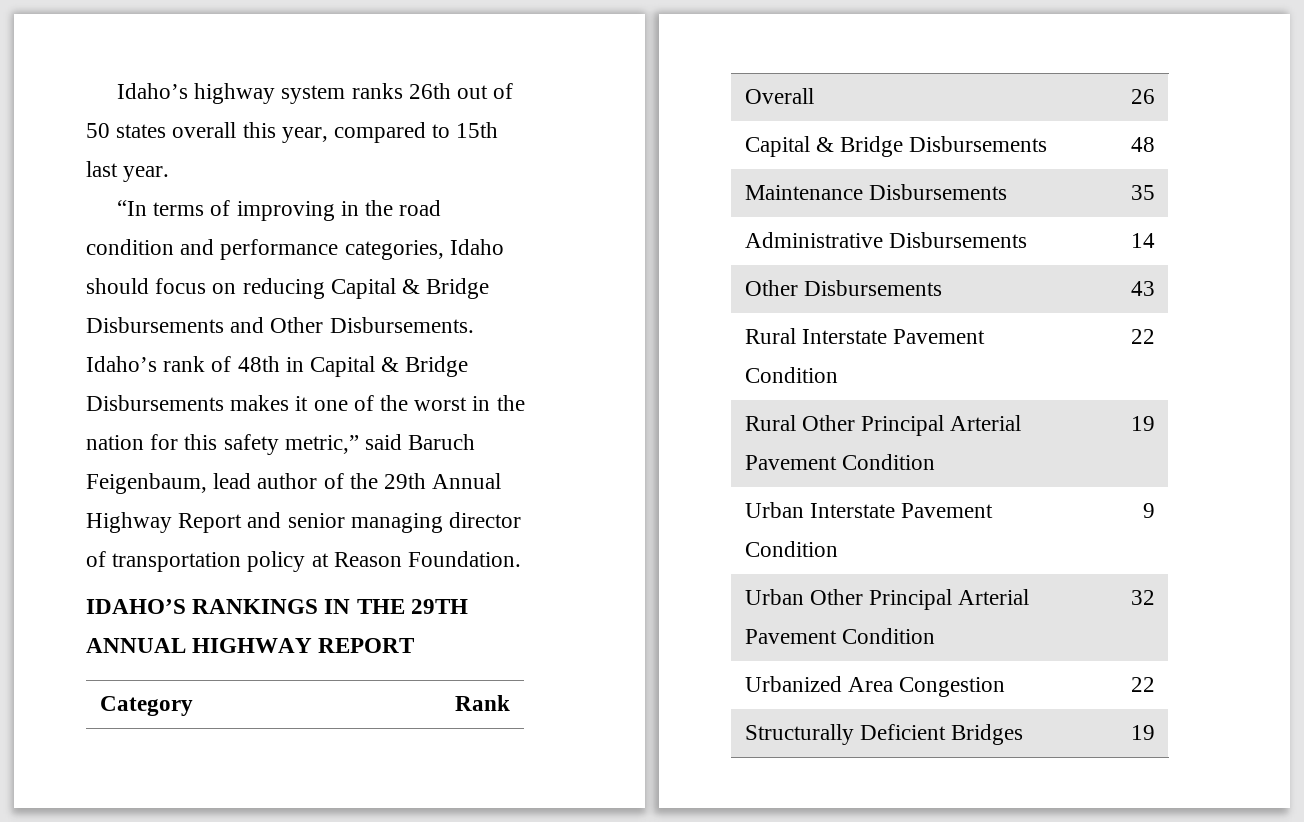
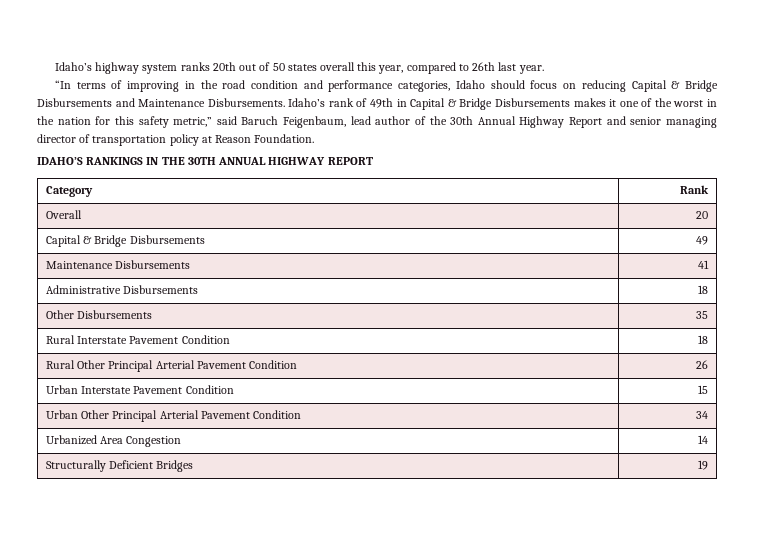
- Idaho’s highway system ranks 26th out of 50 states overall this year, compared to 15th last year.
+ Idaho’s highway system ranks 20th out of 50 states overall this year, compared to 26th last year.
- “In terms of improving in the road condition and performance categories, Idaho should focus on reducing Capital & Bridge Disbursements and Other Disbursements.
+ “In terms of improving in the road condition and performance categories, Idaho should focus on reducing Capital & Bridge Disbursements and Maintenance Disbursements.
- Idaho’s rank of 48th in Capital & Bridge Disbursements makes it one of the worst in the nation for this safety metric,” said Baruch Feigenbaum, lead author of the 29th Annual Highway Report and senior managing director of transportation policy at Reason Foundation.
+ Idaho’s rank of 49th in Capital & Bridge Disbursements makes it one of the worst in the nation for this safety metric,” said Baruch Feigenbaum, lead author of the 30th Annual Highway Report and senior managing director of transportation policy at Reason Foundation.
- IDAHO’S RANKINGS IN THE 29TH ANNUAL HIGHWAY REPORT
+ IDAHO’S RANKINGS IN THE 30TH ANNUAL HIGHWAY REPORT
- Overall | 26
+ Overall | 20
- Capital & Bridge Disbursements | 48
+ Capital & Bridge Disbursements | 49
- Maintenance Disbursements | 35
+ Maintenance Disbursements | 41
- Administrative Disbursements | 14
+ Administrative Disbursements | 18
- Other Disbursements | 43
+ Other Disbursements | 35
- Rural Interstate Pavement Condition | 22
+ Rural Interstate Pavement Condition | 18
- Rural Other Principal Arterial Pavement Condition | 19
+ Rural Other Principal Arterial Pavement Condition | 26
- Urban Interstate Pavement Condition | 9
+ Urban Interstate Pavement Condition | 15
- Urban Other Principal Arterial Pavement Condition | 32
+ Urban Other Principal Arterial Pavement Condition | 34
- Urbanized Area Congestion | 22
+ Urbanized Area Congestion | 14

